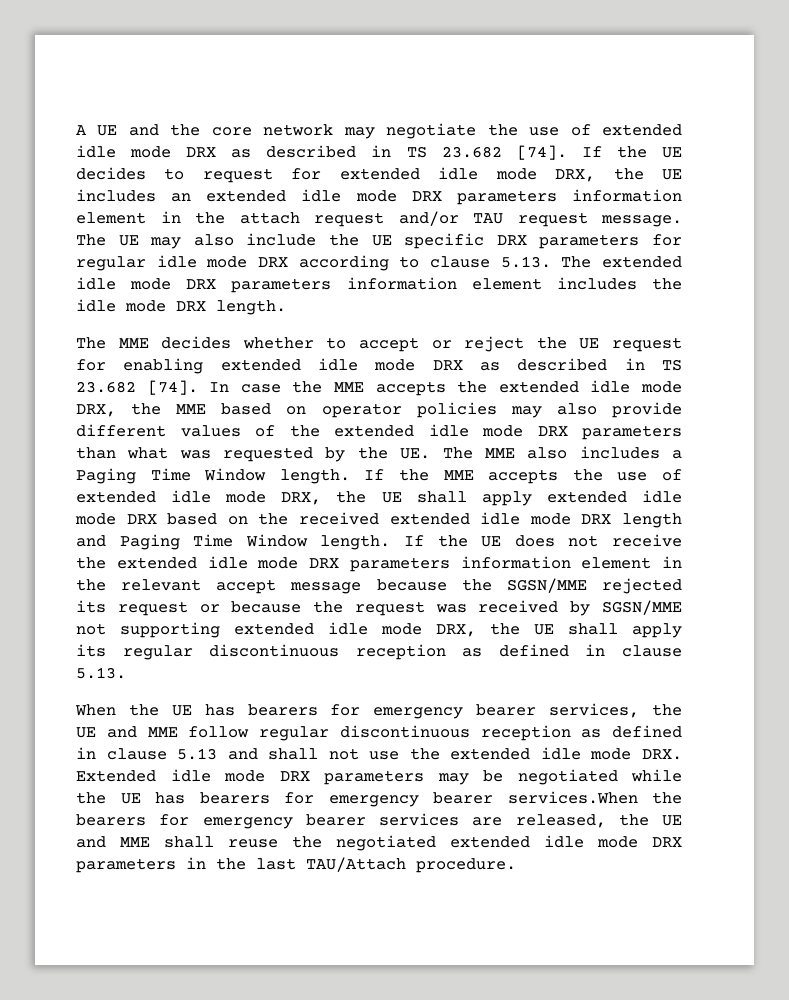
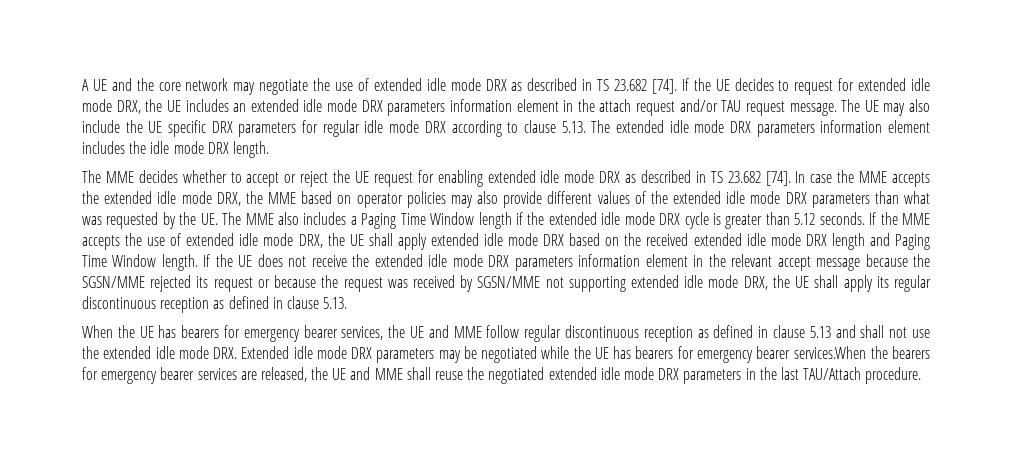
- In case the MME accepts the extended idle mode DRX, the MME based on operator policies may also provide different values of the extended idle mode DRX parameters than what was requested by the UE. The MME also includes a Paging Time Window length.
+ In case the MME accepts the extended idle mode DRX, the MME based on operator policies may also provide different values of the extended idle mode DRX parameters than what was requested by the UE. The MME also includes a Paging Time Window length if the extended idle mode DRX cycle is greater than 5.12 seconds.

